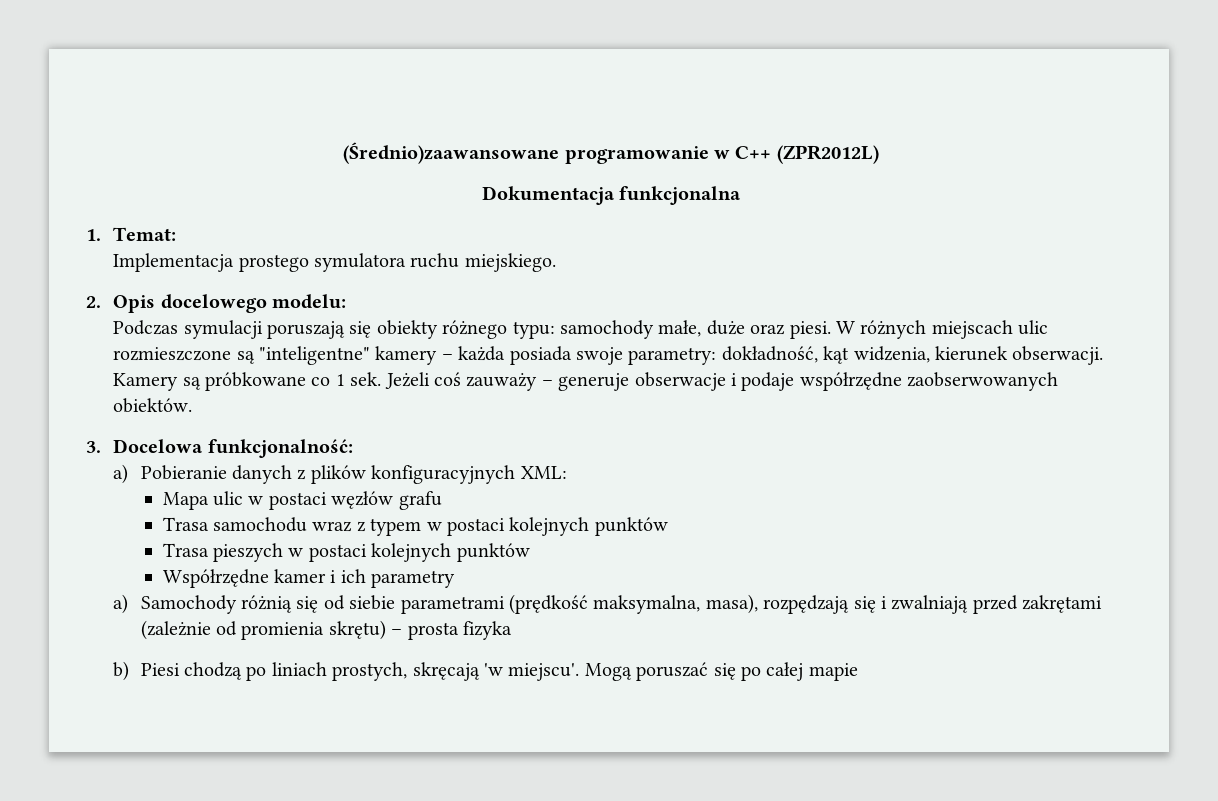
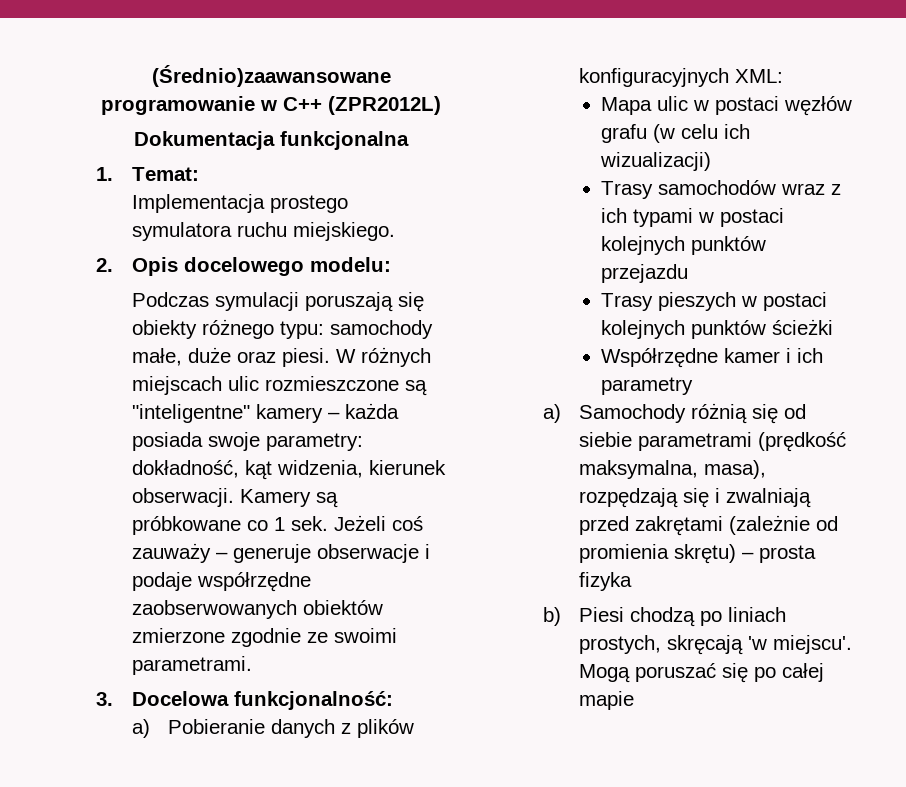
- Jeżeli coś zauważy – generuje obserwacje i podaje współrzędne zaobserwowanych obiektów.
+ Jeżeli coś zauważy – generuje obserwacje i podaje współrzędne zaobserwowanych obiektów zmierzone zgodnie ze swoimi parametrami.
- Mapa ulic w postaci węzłów grafu
- Trasa samochodu wraz z typem w postaci kolejnych punktów
- Trasa pieszych w postaci kolejnych punktów
+ Mapa ulic w postaci węzłów grafu (w celu ich wizualizacji)
+ Trasy samochodów wraz z ich typami w postaci kolejnych punktów przejazdu
+ Trasy pieszych w postaci kolejnych punktów ścieżki

